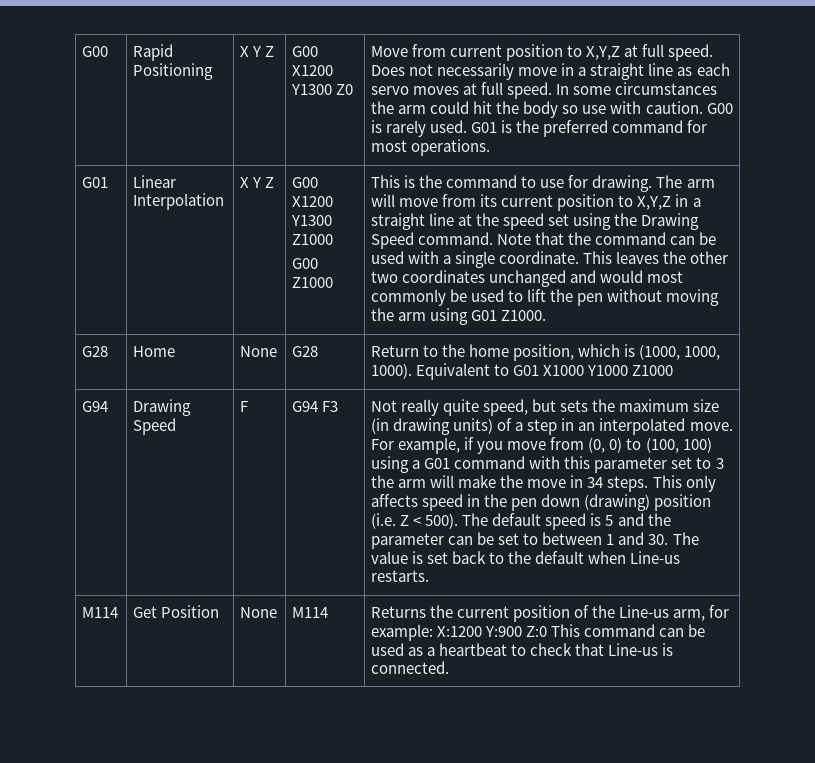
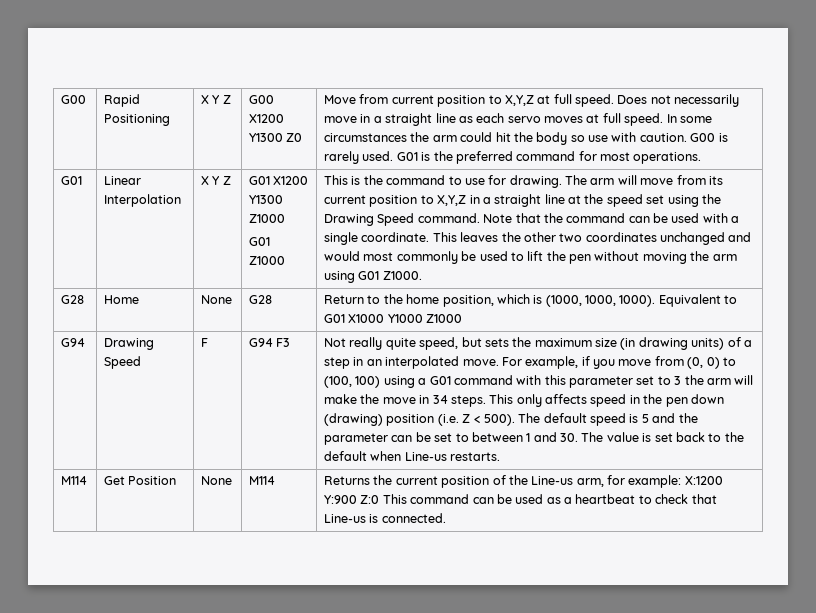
- G00 X1200 Y1300 Z1000
+ G01 X1200 Y1300 Z1000
- G00 Z1000
+ G01 Z1000

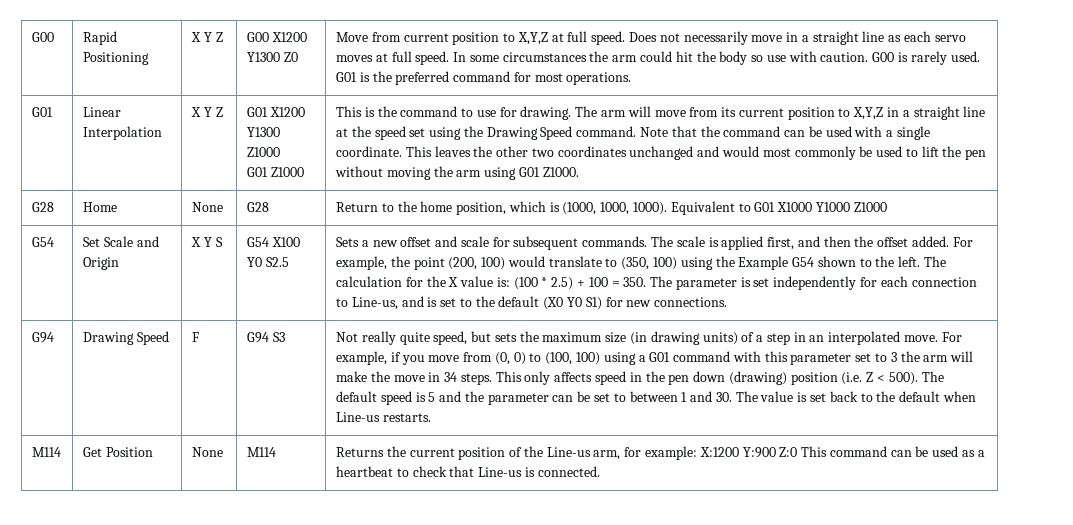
+ G54 | Set Scale and Origin | X Y S | G54 X100 Y0 S2.5 | Sets a new offset and scale for subsequent commands. The scale is applied first, and then the offset added. For example, the point (200, 100) would translate to (350, 100) using the Example G54 shown to the left. The calculation for the X value is: (100 * 2.5) + 100 = 350. The parameter is set independently for each connection to Line-us, and is set to the default (X0 Y0 S1) for new connections.
- G94 F3
+ G94 S3

